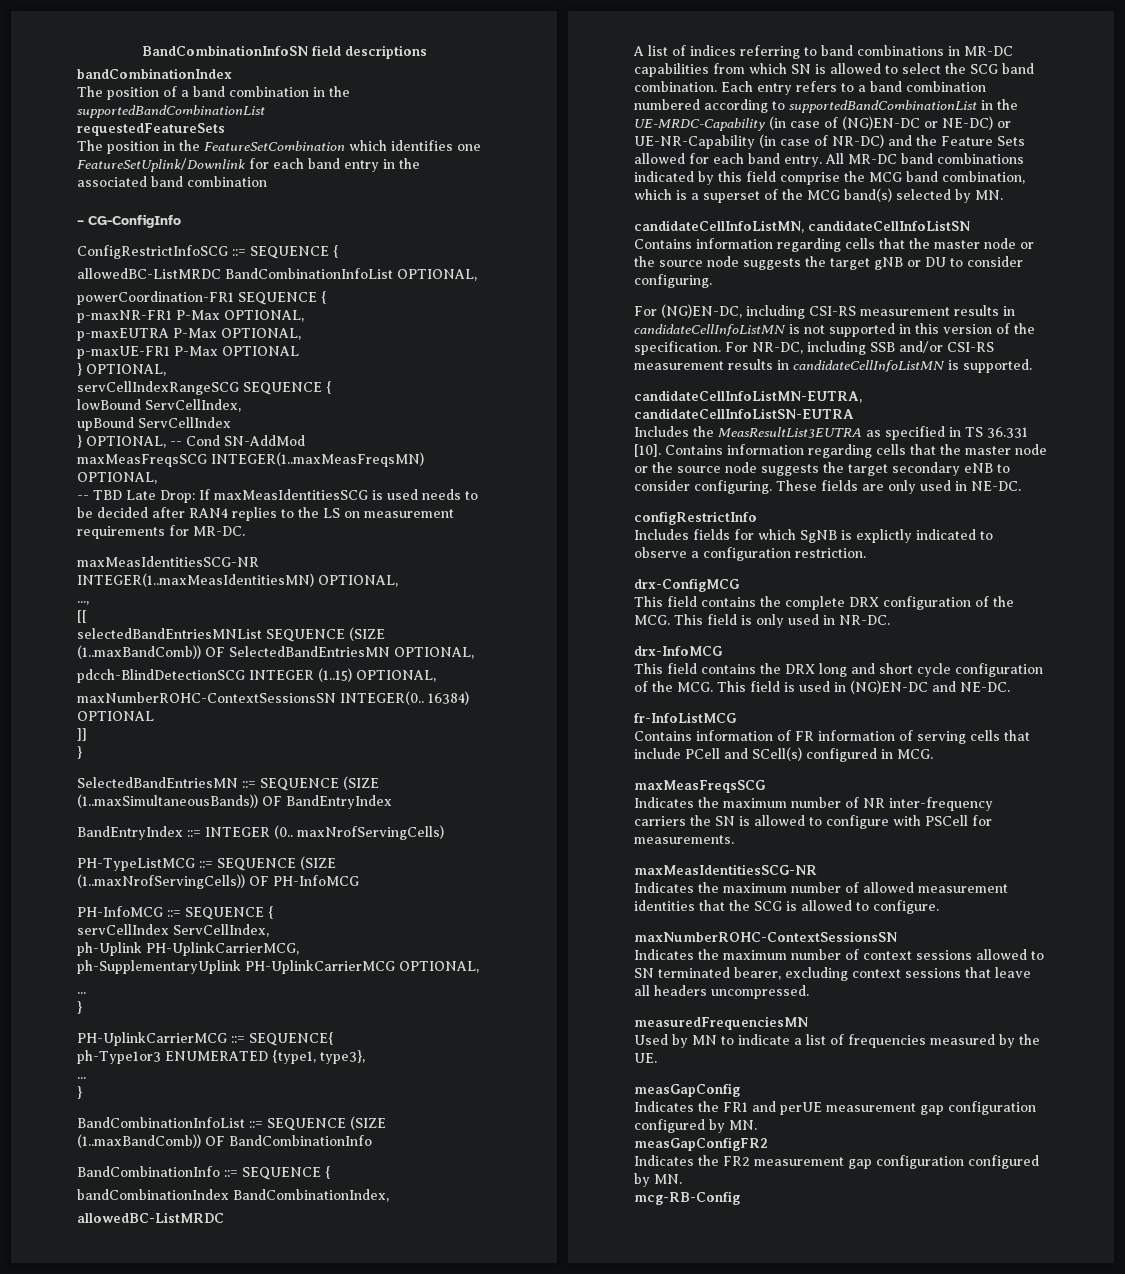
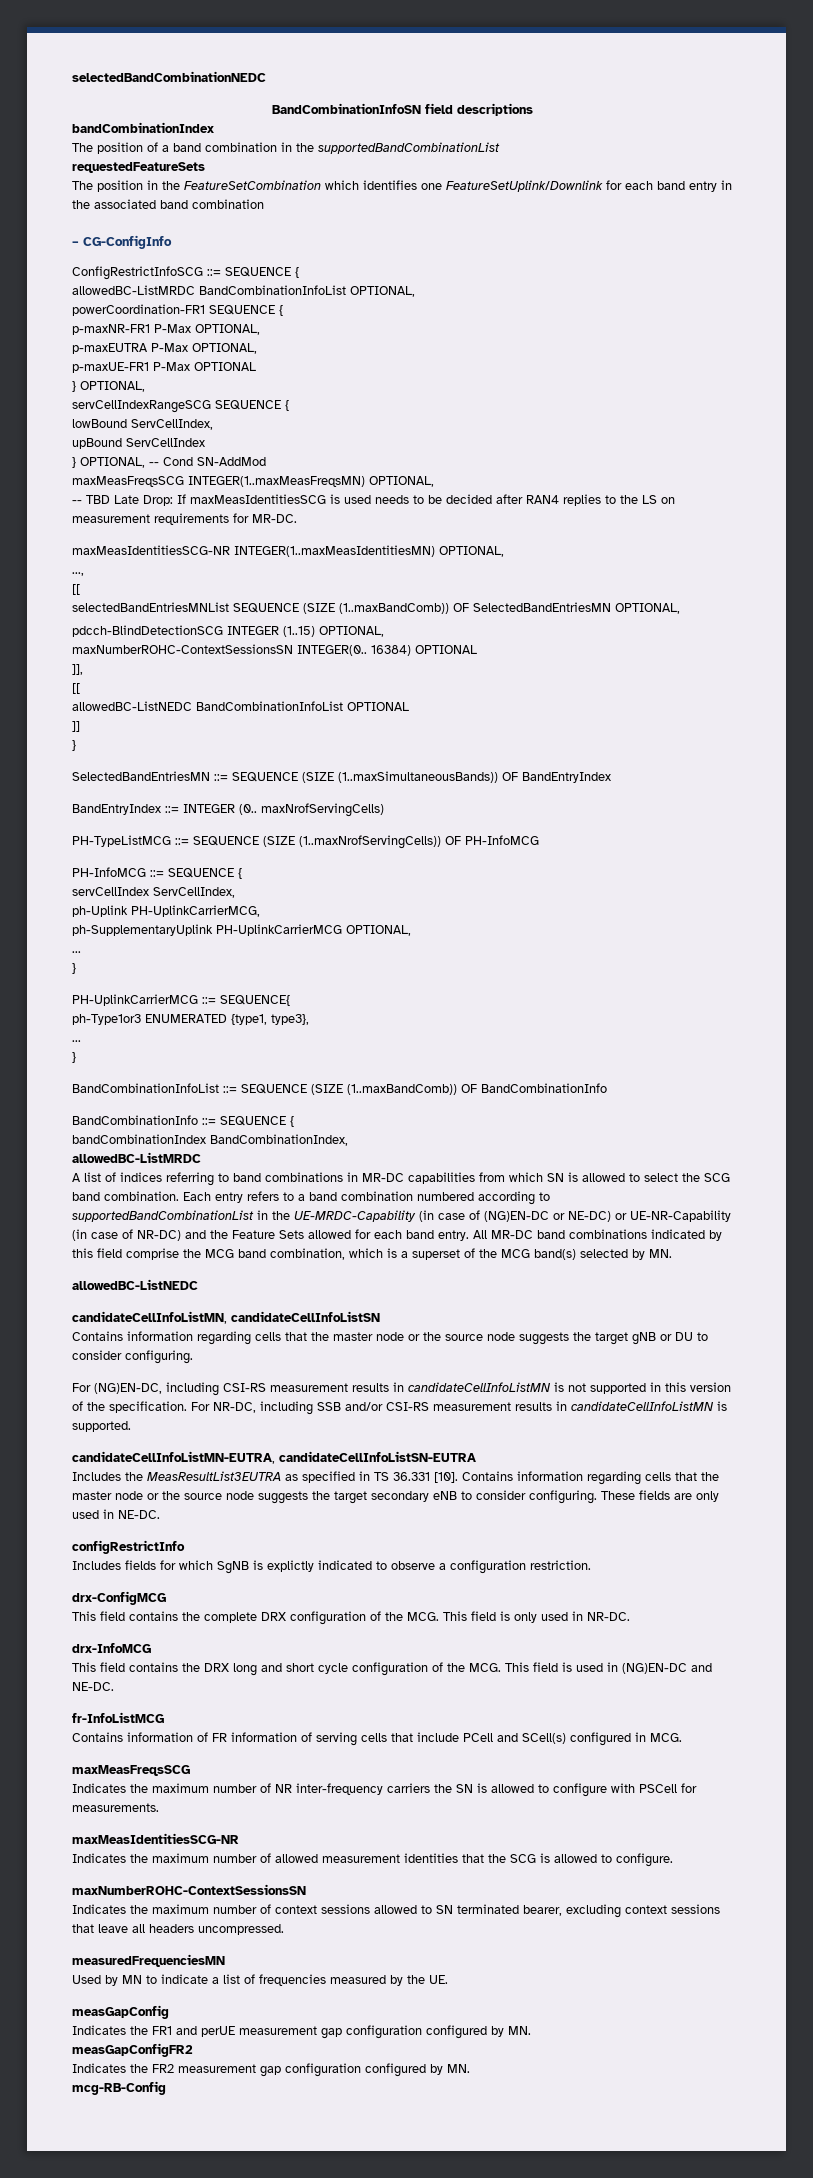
+ selectedBandCombinationNEDC
+ ]],
+ [[
+ allowedBC-ListNEDC BandCombinationInfoList OPTIONAL
  All MR-DC band combinations indicated by this field comprise the MCG band combination, which is a superset of the MCG band(s) selected by MN.
+ allowedBC-ListNEDC

